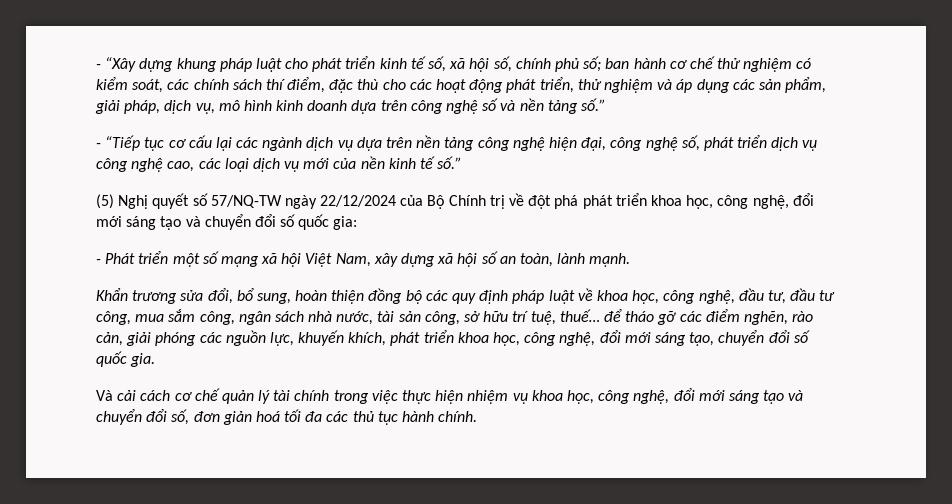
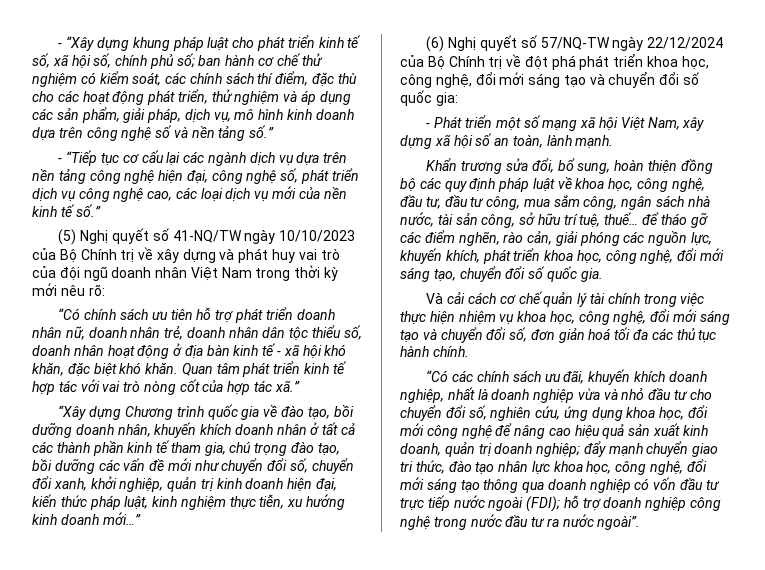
- (5) Nghị quyết số 57/NQ-TW ngày 22/12/2024 của Bộ Chính trị về đột phá phát triển khoa học, công nghệ, đổi mới sáng tạo và chuyển đổi số quốc gia:
+ (5) Nghị quyết số 41-NQ/TW ngày 10/10/2023 của Bộ Chính trị về xây dựng và phát huy vai trò của đội ngũ doanh nhân Việt Nam trong thời kỳ mới nêu rõ:
+ “Có chính sách ưu tiên hỗ trợ phát triển doanh nhân nữ, doanh nhân trẻ, doanh nhân dân tộc thiểu số, doanh nhân hoạt động ở địa bàn kinh tế - xã hội khó khăn, đặc biệt khó khăn. Quan tâm phát triển kinh tế hợp tác với vai trò nòng cốt của hợp tác xã.”
+ “Xây dựng Chương trình quốc gia về đào tạo, bồi dưỡng doanh nhân, khuyến khích doanh nhân ở tất cả các thành phần kinh tế tham gia, chú trọng đào tạo, bồi dưỡng các vấn đề mới như chuyển đổi số, chuyển đổi xanh, khởi nghiệp, quản trị kinh doanh hiện đại, kiến thức pháp luật, kinh nghiệm thực tiễn, xu hướng kinh doanh mới…”
+ (6) Nghị quyết số 57/NQ-TW ngày 22/12/2024 của Bộ Chính trị về đột phá phát triển khoa học, công nghệ, đổi mới sáng tạo và chuyển đổi số quốc gia:
+ “Có các chính sách ưu đãi, khuyến khích doanh nghiệp, nhất là doanh nghiệp vừa và nhỏ đầu tư cho chuyển đổi số, nghiên cứu, ứng dụng khoa học, đổi mới công nghệ để nâng cao hiệu quả sản xuất kinh doanh, quản trị doanh nghiệp; đẩy mạnh chuyển giao tri thức, đào tạo nhân lực khoa học, công nghệ, đổi mới sáng tạo thông qua doanh nghiệp có vốn đầu tư trực tiếp nước ngoài (FDI); hỗ trợ doanh nghiệp công nghệ trong nước đầu tư ra nước ngoài”.

